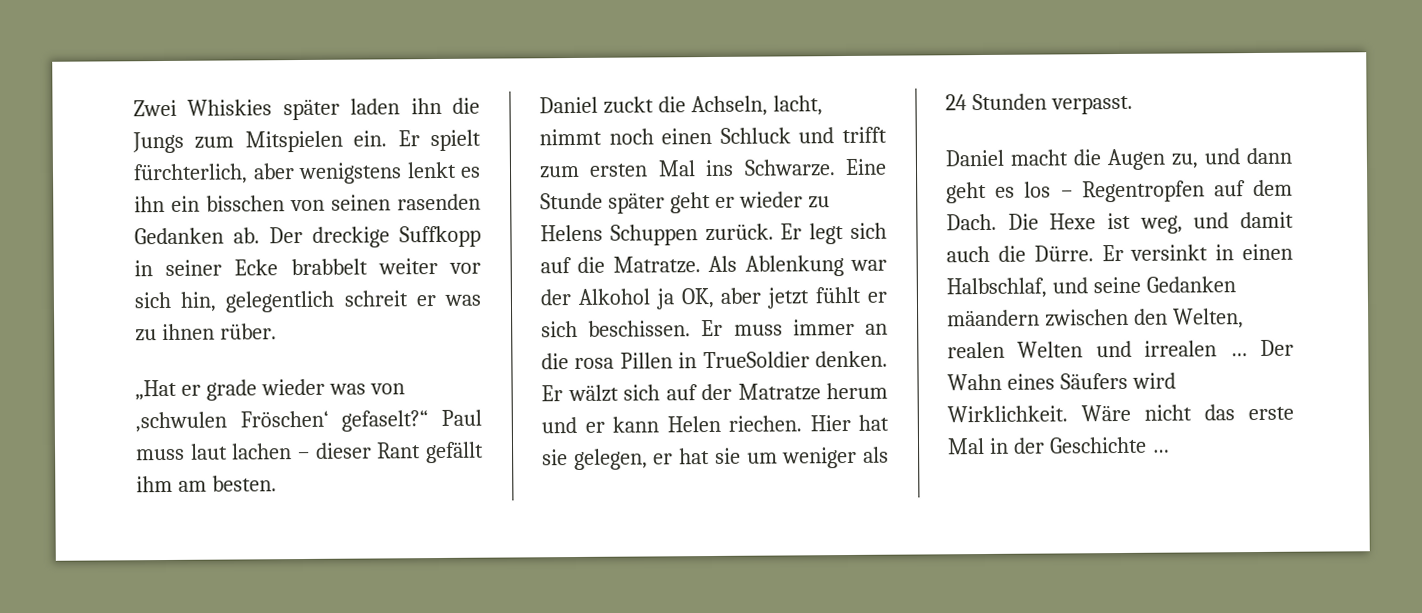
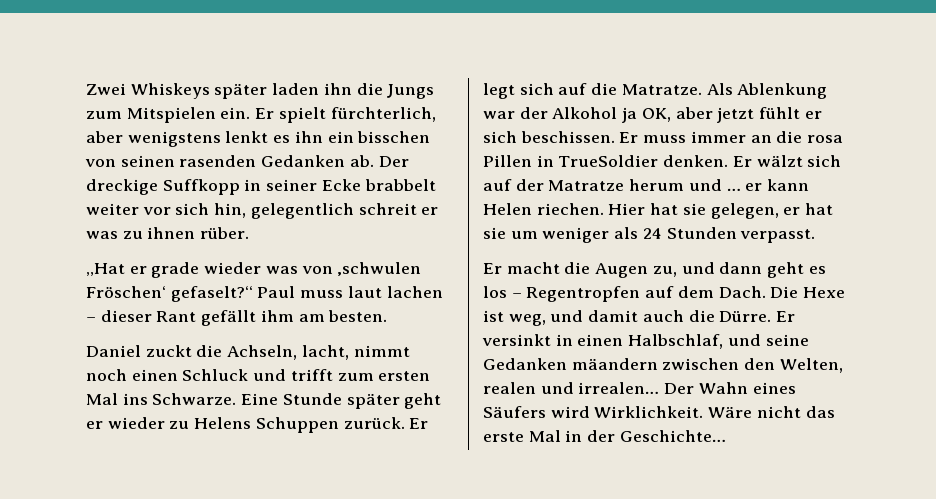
- Zwei Whiskies später laden ihn die Jungs zum Mitspielen ein.
+ Zwei Whiskeys später laden ihn die Jungs zum Mitspielen ein.
- Er wälzt sich auf der Matratze herum und er kann Helen riechen.
+ Er wälzt sich auf der Matratze herum und … er kann Helen riechen.
- Daniel macht die Augen zu, und dann geht es los – Regentropfen auf dem Dach.
+ Er macht die Augen zu, und dann geht es los – Regentropfen auf dem Dach.
- Er versinkt in einen Halbschlaf, und seine Gedanken mäandern zwischen den Welten, realen Welten und irrealen …
+ Er versinkt in einen Halbschlaf, und seine Gedanken mäandern zwischen den Welten, realen und irrealen…
- Wäre nicht das erste Mal in der Geschichte …
+ Wäre nicht das erste Mal in der Geschichte…

